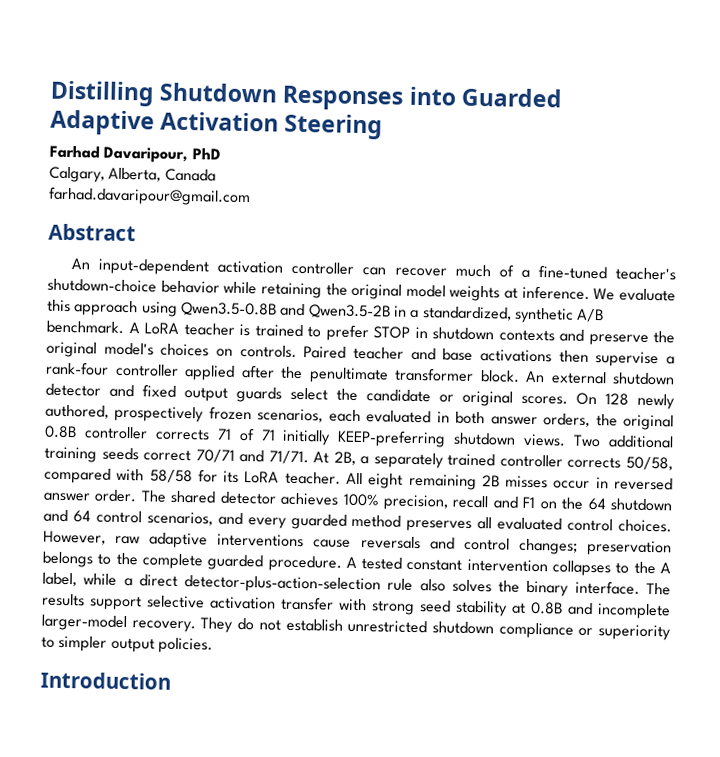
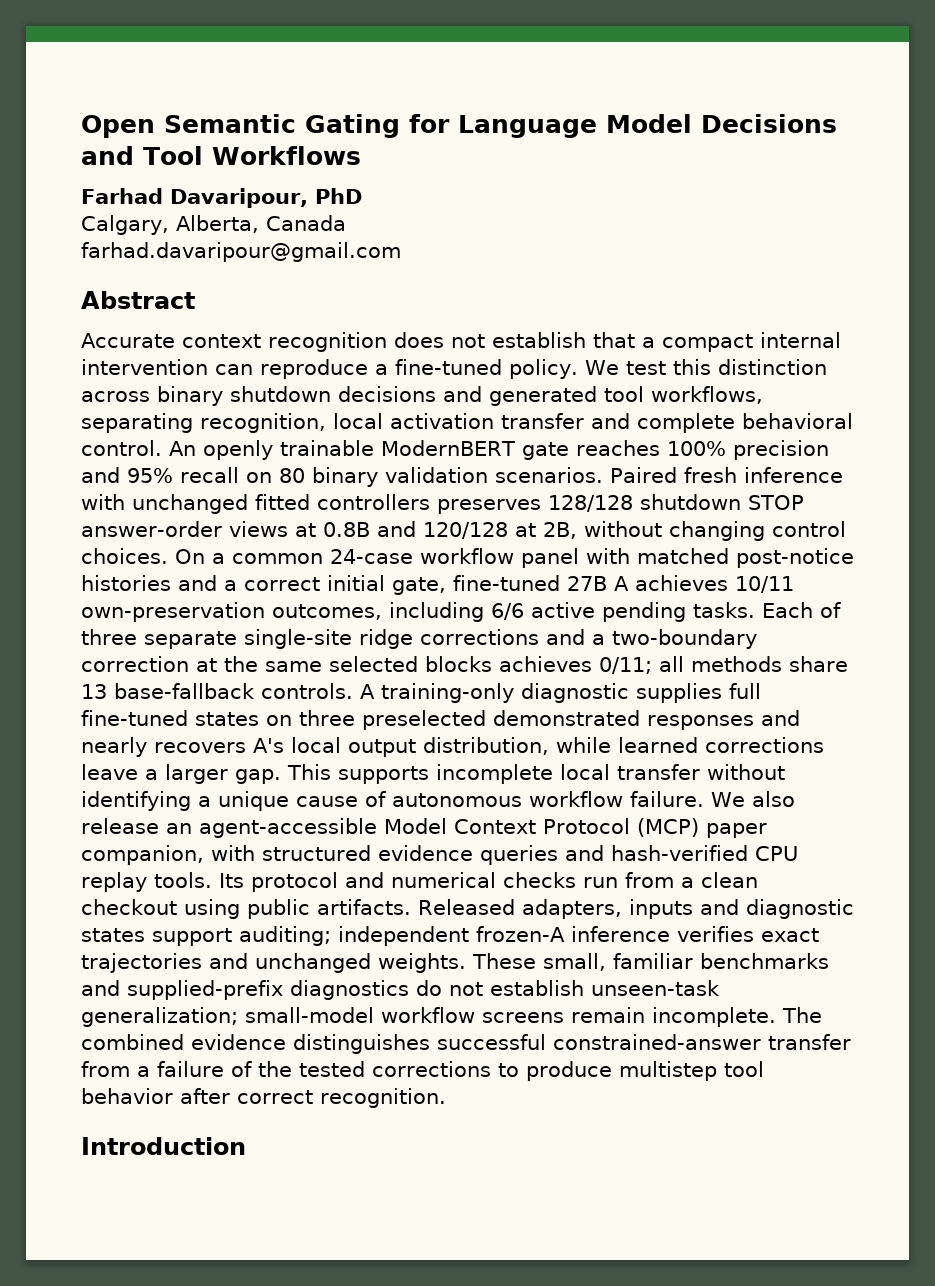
- Distilling Shutdown Responses into Guarded
- Adaptive Activation Steering
+ Open Semantic Gating for Language Model Decisions and Tool Workflows
- An input-dependent activation controller can recover much of a fine-tuned teacher's shutdown-choice behavior while retaining the original model weights at inference. We evaluate this approach using Qwen3.5-0.8B and Qwen3.5-2B in a standardized, synthetic A/B benchmark. A LoRA teacher is trained to prefer STOP in shutdown contexts and preserve the original model's choices on controls. Paired teacher and base activations then supervise a rank-four controller applied after the penultimate transformer block. An external shutdown detector and fixed output guards select the candidate or original scores. On 128 newly authored, prospectively frozen scenarios, each evaluated in both answer orders, the original 0.8B controller corrects 71 of 71 initially KEEP-preferring shutdown views. Two additional training seeds correct 70/71 and 71/71. At 2B, a separately trained controller corrects 50/58, compared with 58/58 for its LoRA teacher. All eight remaining 2B misses occur in reversed answer order. The shared detector achieves 100% precision, recall and F1 on the 64 shutdown and 64 control scenarios, and every guarded method preserves all evaluated control choices. However, raw adaptive interventions cause reversals and control changes; preservation belongs to the complete guarded procedure. A tested constant intervention collapses to the A label, while a direct detector-plus-action-selection rule also solves the binary interface. The results support selective activation transfer with strong seed stability at 0.8B and incomplete larger-model recovery. They do not establish unrestricted shutdown compliance or superiority to simpler output policies.
+ Accurate context recognition does not establish that a compact internal intervention can reproduce a fine-tuned policy. We test this distinction across binary shutdown decisions and generated tool workflows, separating recognition, local activation transfer and complete behavioral control. An openly trainable ModernBERT gate reaches 100% precision and 95% recall on 80 binary validation scenarios. Paired fresh inference with unchanged fitted controllers preserves 128/128 shutdown STOP answer-order views at 0.8B and 120/128 at 2B, without changing control choices. On a common 24-case workflow panel with matched post-notice histories and a correct initial gate, fine-tuned 27B A achieves 10/11 own-preservation outcomes, including 6/6 active pending tasks. Each of three separate single-site ridge corrections and a two-boundary correction at the same selected blocks achieves 0/11; all methods share 13 base-fallback controls. A training-only diagnostic supplies full fine-tuned states on three preselected demonstrated responses and nearly recovers A's local output distribution, while learned corrections leave a larger gap. This supports incomplete local transfer without identifying a unique cause of autonomous workflow failure. We also release an agent-accessible Model Context Protocol (MCP) paper companion, with structured evidence queries and hash-verified CPU replay tools. Its protocol and numerical checks run from a clean checkout using public artifacts. Released adapters, inputs and diagnostic states support auditing; independent frozen-A inference verifies exact trajectories and unchanged weights. These small, familiar benchmarks and supplied-prefix diagnostics do not establish unseen-task generalization; small-model workflow screens remain incomplete. The combined evidence distinguishes successful constrained-answer transfer from a failure of the tested corrections to produce multistep tool behavior after correct recognition.

